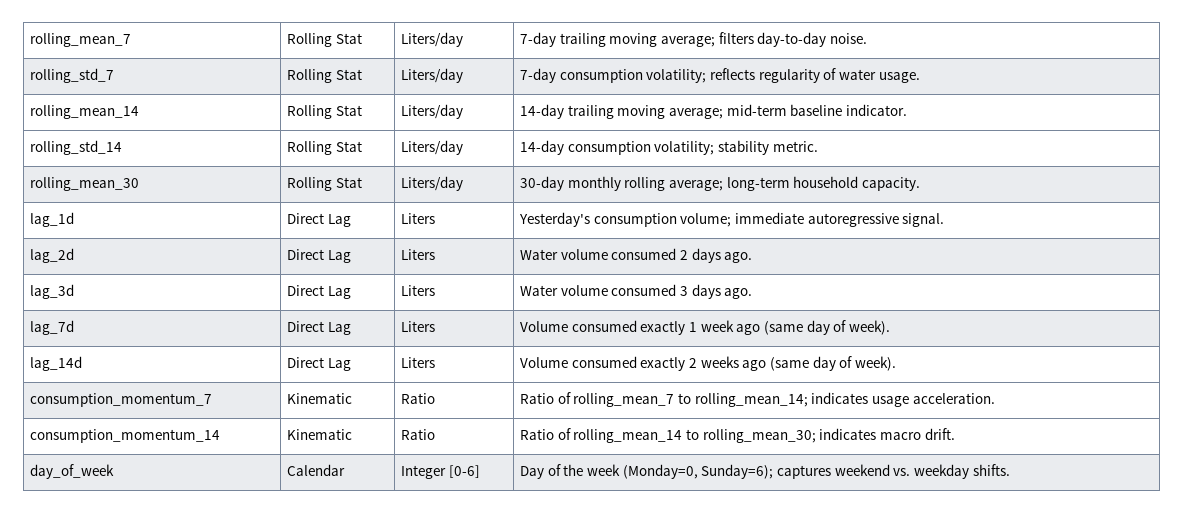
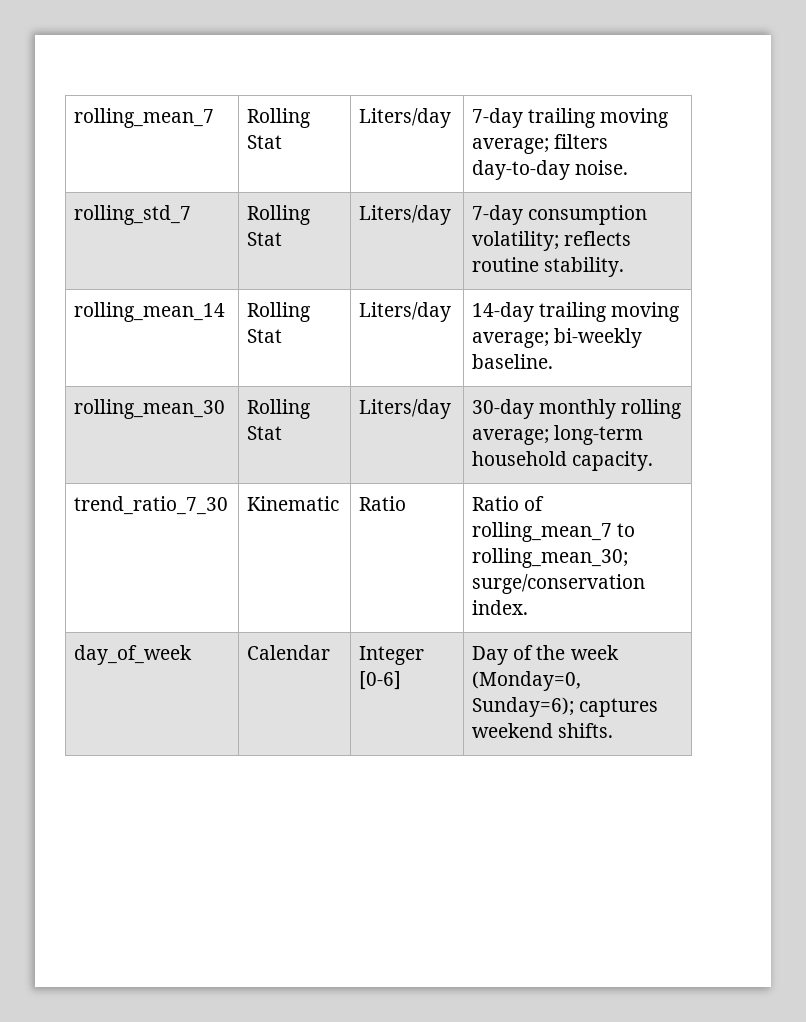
- rolling_std_7 | Rolling Stat | Liters/day | 7-day consumption volatility; reflects regularity of water usage.
+ rolling_std_7 | Rolling Stat | Liters/day | 7-day consumption volatility; reflects routine stability.
- rolling_mean_14 | Rolling Stat | Liters/day | 14-day trailing moving average; mid-term baseline indicator.
- rolling_std_14 | Rolling Stat | Liters/day | 14-day consumption volatility; stability metric.
+ rolling_mean_14 | Rolling Stat | Liters/day | 14-day trailing moving average; bi-weekly baseline.
- lag_1d | Direct Lag | Liters | Yesterday's consumption volume; immediate autoregressive signal.
- lag_2d | Direct Lag | Liters | Water volume consumed 2 days ago.
- lag_3d | Direct Lag | Liters | Water volume consumed 3 days ago.
- lag_7d | Direct Lag | Liters | Volume consumed exactly 1 week ago (same day of week).
- lag_14d | Direct Lag | Liters | Volume consumed exactly 2 weeks ago (same day of week).
- consumption_momentum_7 | Kinematic | Ratio | Ratio of rolling_mean_7 to rolling_mean_14; indicates usage acceleration.
- consumption_momentum_14 | Kinematic | Ratio | Ratio of rolling_mean_14 to rolling_mean_30; indicates macro drift.
+ trend_ratio_7_30 | Kinematic | Ratio | Ratio of rolling_mean_7 to rolling_mean_30; surge/conservation index.
- day_of_week | Calendar | Integer [0-6] | Day of the week (Monday=0, Sunday=6); captures weekend vs. weekday shifts.
+ day_of_week | Calendar | Integer [0-6] | Day of the week (Monday=0, Sunday=6); captures weekend shifts.

